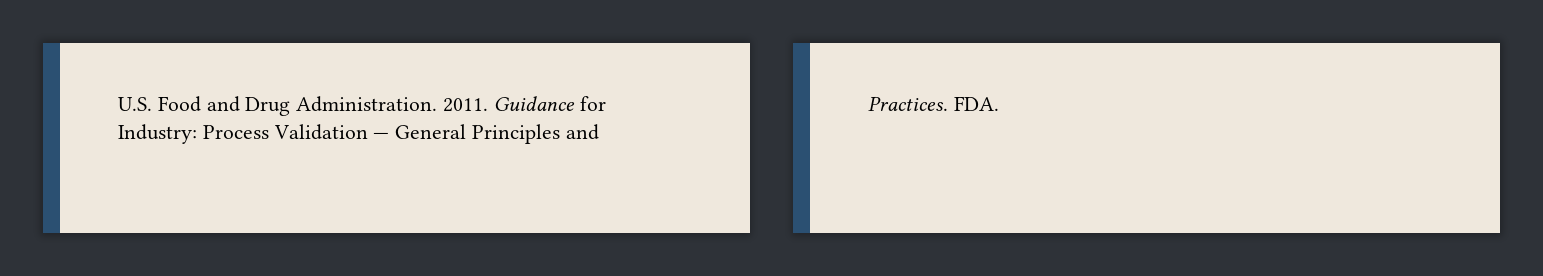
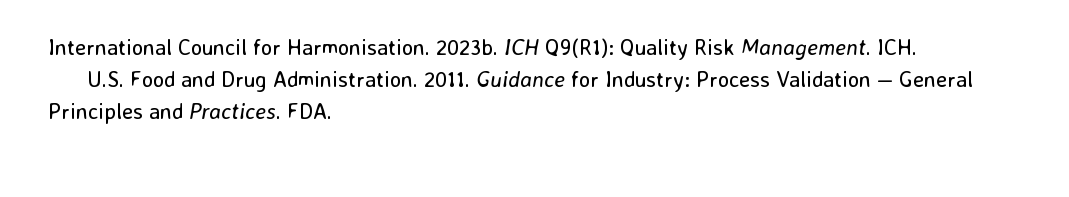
+ International Council for Harmonisation. 2023b. ICH Q9(R1): Quality Risk Management. ICH.

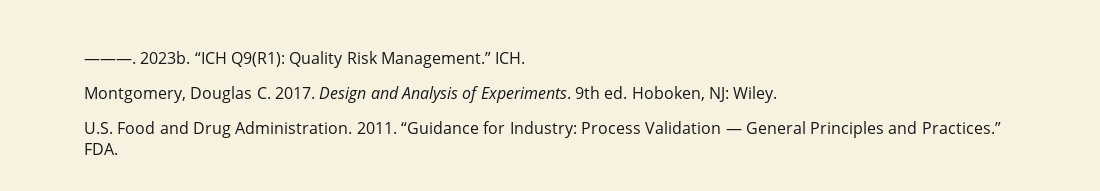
- International Council for Harmonisation. 2023b. ICH Q9(R1): Quality Risk Management.
+ ———. 2023b. “ICH Q9(R1): Quality Risk Management.”
+ Montgomery, Douglas C. 2017. Design and Analysis of Experiments. 9th ed. Hoboken, NJ: Wiley.
- Guidance for Industry: Process Validation — General Principles and Practices.
+ “Guidance for Industry: Process Validation — General Principles and Practices.”

